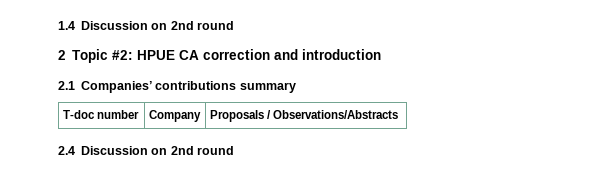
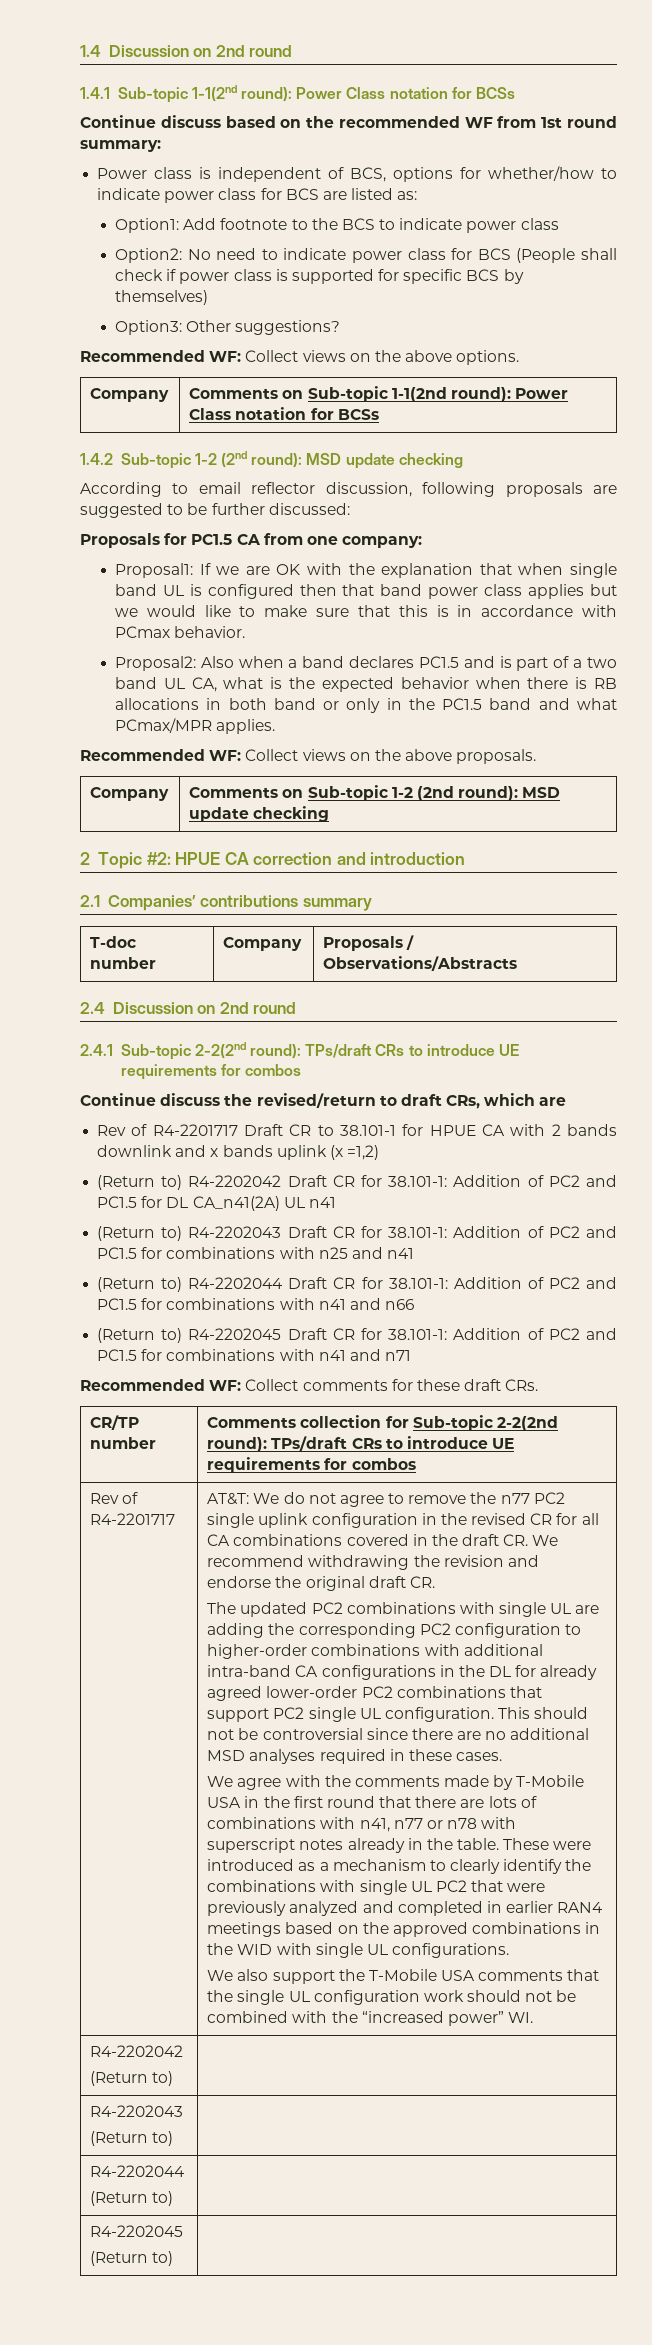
+ 1.4.1 Sub-topic 1-1(2nd round): Power Class notation for BCSs
+ Continue discuss based on the recommended WF from 1st round summary:
+ Power class is independent of BCS, options for whether/how to indicate power class for BCS are listed as:
+ Option1: Add footnote to the BCS to indicate power class
+ Option2: No need to indicate power class for BCS (People shall check if power class is supported for specific BCS by themselves)
+ Option3: Other suggestions?
+ Recommended WF: Collect views on the above options.
+ Company | Comments on Sub-topic 1-1(2nd round): Power Class notation for BCSs
+ 1.4.2 Sub-topic 1-2 (2nd round): MSD update checking
+ According to email reflector discussion, following proposals are suggested to be further discussed:
+ Proposals for PC1.5 CA from one company:
+ Proposal1: If we are OK with the explanation that when single band UL is configured then that band power class applies but we would like to make sure that this is in accordance with PCmax behavior.
+ Proposal2: Also when a band declares PC1.5 and is part of a two band UL CA, what is the expected behavior when there is RB allocations in both band or only in the PC1.5 band and what PCmax/MPR applies.
+ Recommended WF: Collect views on the above proposals.
+ Company | Comments on Sub-topic 1-2 (2nd round): MSD update checking
+ 2.4.1 Sub-topic 2-2(2nd round): TPs/draft CRs to introduce UE requirements for combos
+ Continue discuss the revised/return to draft CRs, which are
+ Rev of R4-2201717 Draft CR to 38.101-1 for HPUE CA with 2 bands downlink and x bands uplink (x =1,2)
+ (Return to) R4-2202042 Draft CR for 38.101-1: Addition of PC2 and PC1.5 for DL CA_n41(2A) UL n41
+ (Return to) R4-2202043 Draft CR for 38.101-1: Addition of PC2 and PC1.5 for combinations with n25 and n41
+ (Return to) R4-2202044 Draft CR for 38.101-1: Addition of PC2 and PC1.5 for combinations with n41 and n66
+ (Return to) R4-2202045 Draft CR for 38.101-1: Addition of PC2 and PC1.5 for combinations with n41 and n71
+ Recommended WF: Collect comments for these draft CRs.
+ CR/TP number | Comments collection for Sub-topic 2-2(2nd round): TPs/draft CRs to introduce UE requirements for combos
+ Rev of R4-2201717 | AT&T: We do not agree to remove the n77 PC2 single uplink configuration in the revised CR for all CA combinations covered in the draft CR. We recommend withdrawing the revision and endorse the original draft CR.
+ The updated PC2 combinations with single UL are adding the corresponding PC2 configuration to higher-order combinations with additional intra-band CA configurations in the DL for already agreed lower-order PC2 combinations that support PC2 single UL configuration. This should not be controversial since there are no additional MSD analyses required in these cases.
+ We agree with the comments made by T-Mobile USA in the first round that there are lots of combinations with n41, n77 or n78 with superscript notes already in the table. These were introduced as a mechanism to clearly identify the combinations with single UL PC2 that were previously analyzed and completed in earlier RAN4 meetings based on the approved combinations in the WID with single UL configurations.
+ We also support the T-Mobile USA comments that the single UL configuration work should not be combined with the “increased power” WI.
+ R4-2202042
+ (Return to) |
+ R4-2202043
+ (Return to) |
+ R4-2202044
+ (Return to) |
+ R4-2202045
+ (Return to) |

